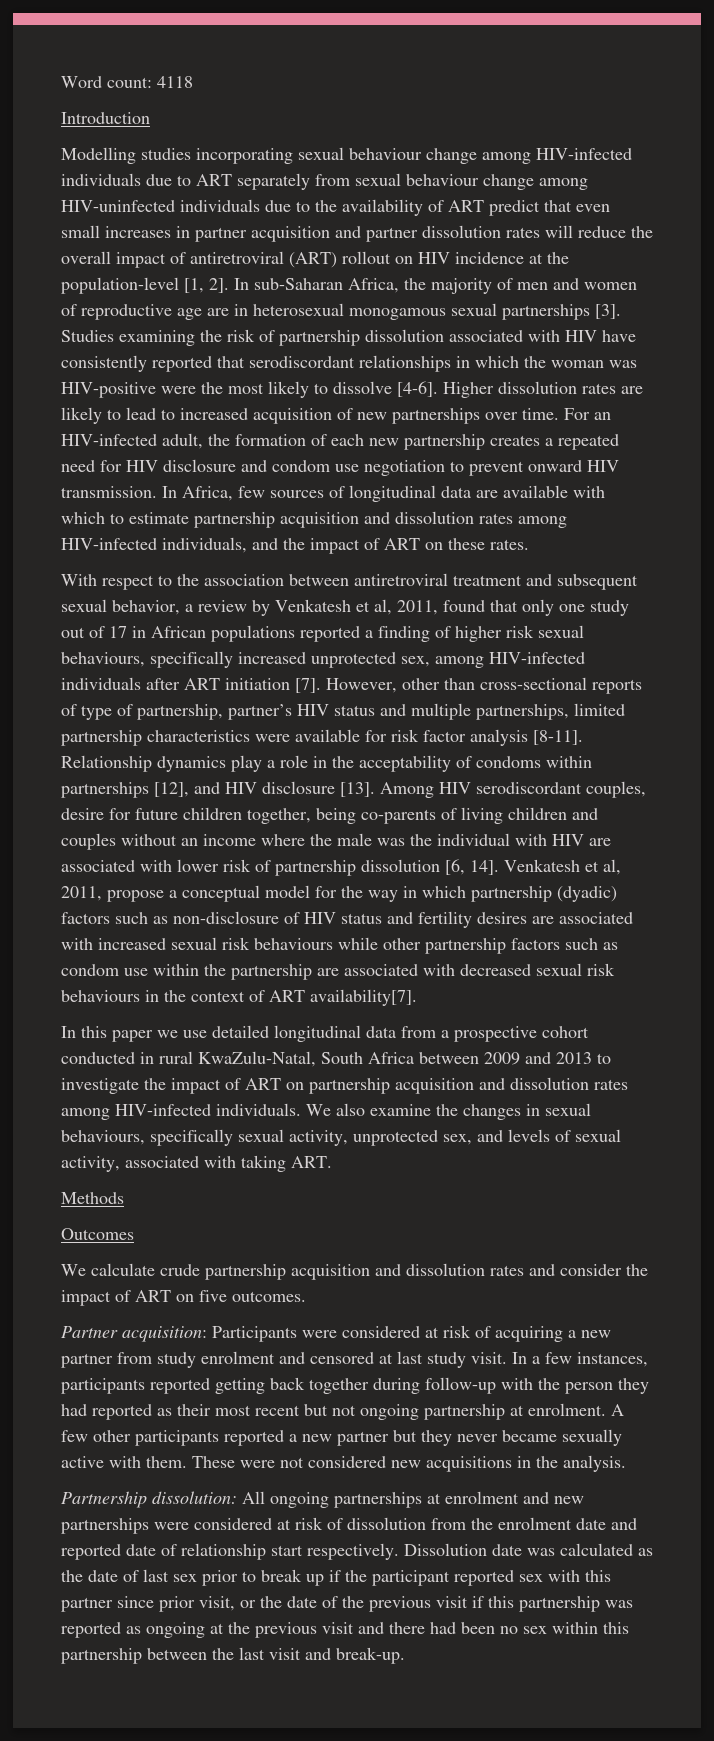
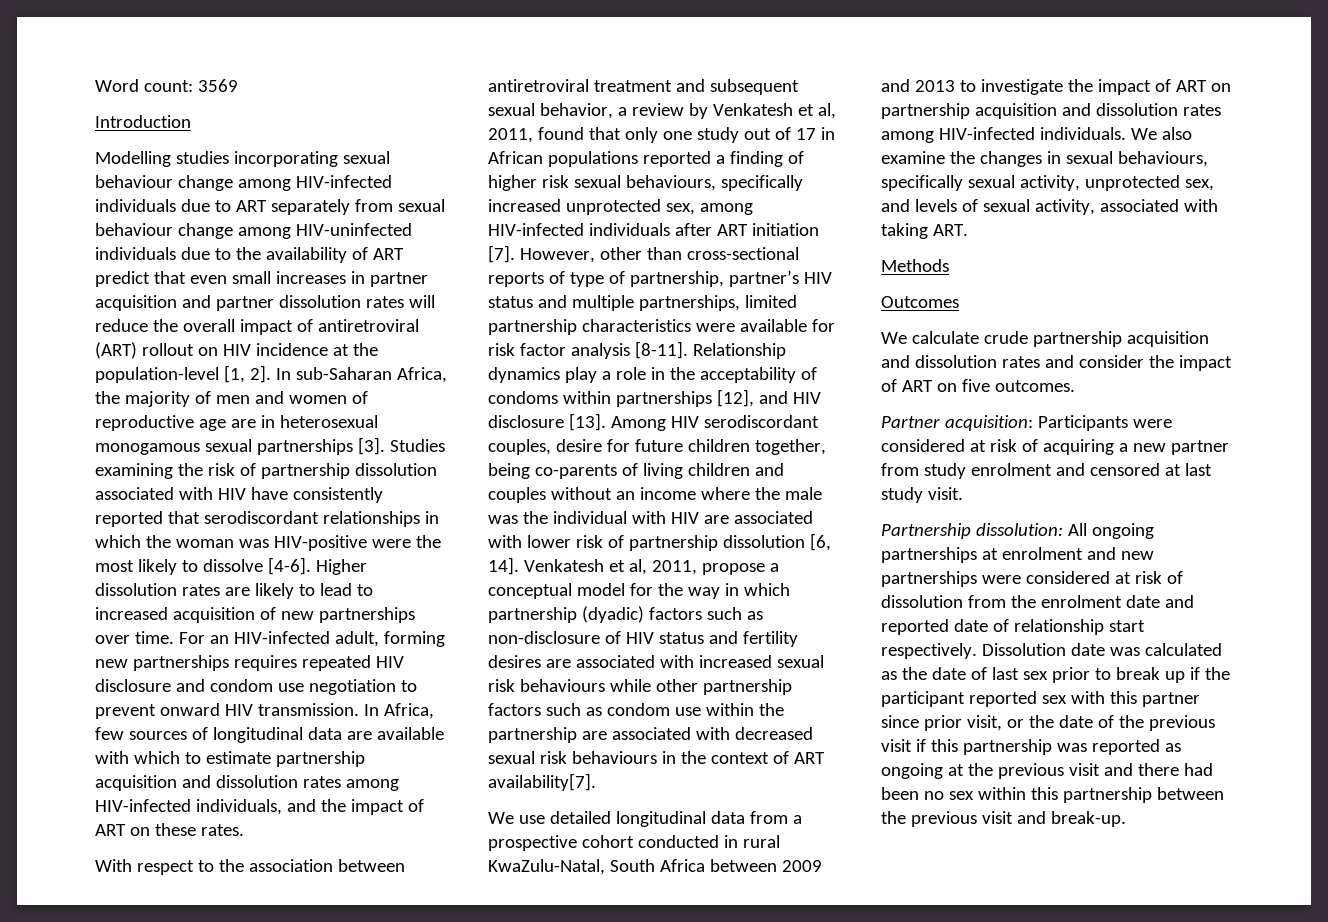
- Word count: 4118
+ Word count: 3569
- For an HIV-infected adult, the formation of each new partnership creates a repeated need for HIV disclosure and condom use negotiation to prevent onward HIV transmission.
+ For an HIV-infected adult, forming new partnerships requires repeated HIV disclosure and condom use negotiation to prevent onward HIV transmission.
- In this paper we use detailed longitudinal data from a prospective cohort conducted in rural KwaZulu-Natal, South Africa between 2009 and 2013 to investigate the impact of ART on partnership acquisition and dissolution rates among HIV-infected individuals.
+ We use detailed longitudinal data from a prospective cohort conducted in rural KwaZulu-Natal, South Africa between 2009 and 2013 to investigate the impact of ART on partnership acquisition and dissolution rates among HIV-infected individuals.
- In a few instances, participants reported getting back together during follow-up with the person they had reported as their most recent but not ongoing partnership at enrolment. A few other participants reported a new partner but they never became sexually active with them. These were not considered new acquisitions in the analysis.
- Dissolution date was calculated as the date of last sex prior to break up if the participant reported sex with this partner since prior visit, or the date of the previous visit if this partnership was reported as ongoing at the previous visit and there had been no sex within this partnership between the last visit and break-up.
+ Dissolution date was calculated as the date of last sex prior to break up if the participant reported sex with this partner since prior visit, or the date of the previous visit if this partnership was reported as ongoing at the previous visit and there had been no sex within this partnership between the previous visit and break-up.

